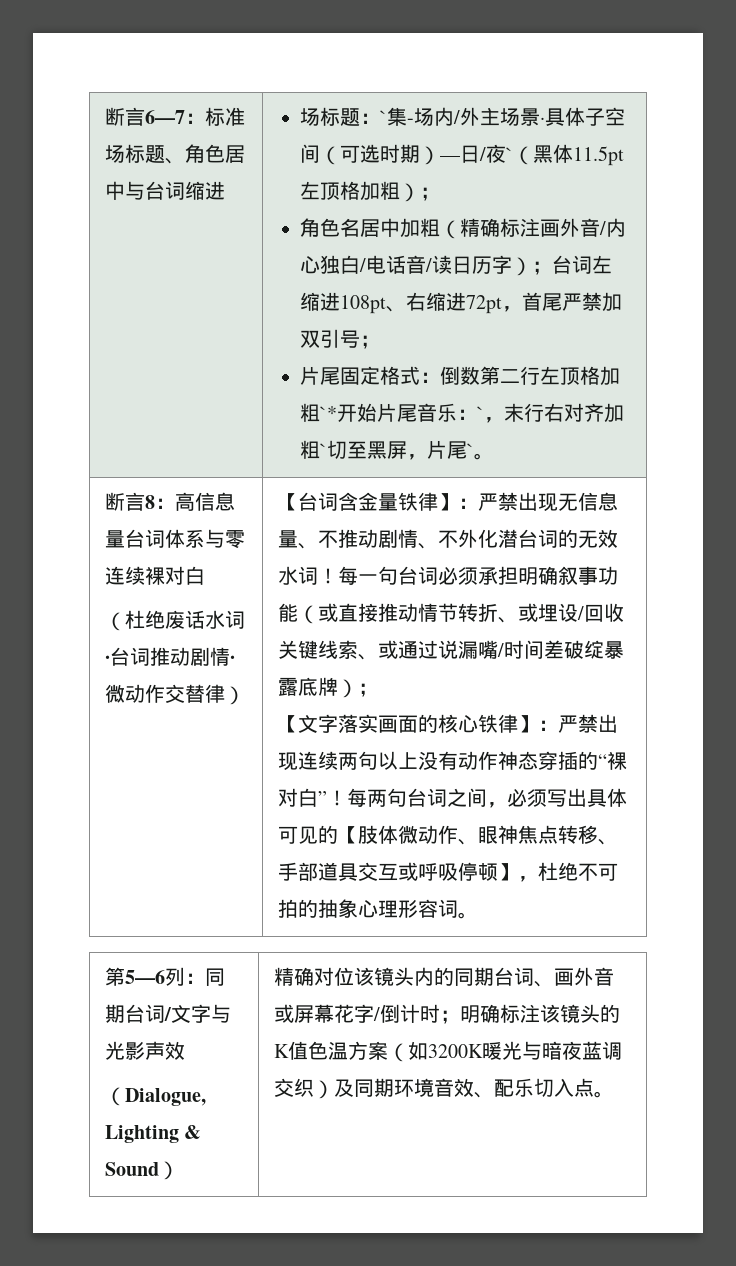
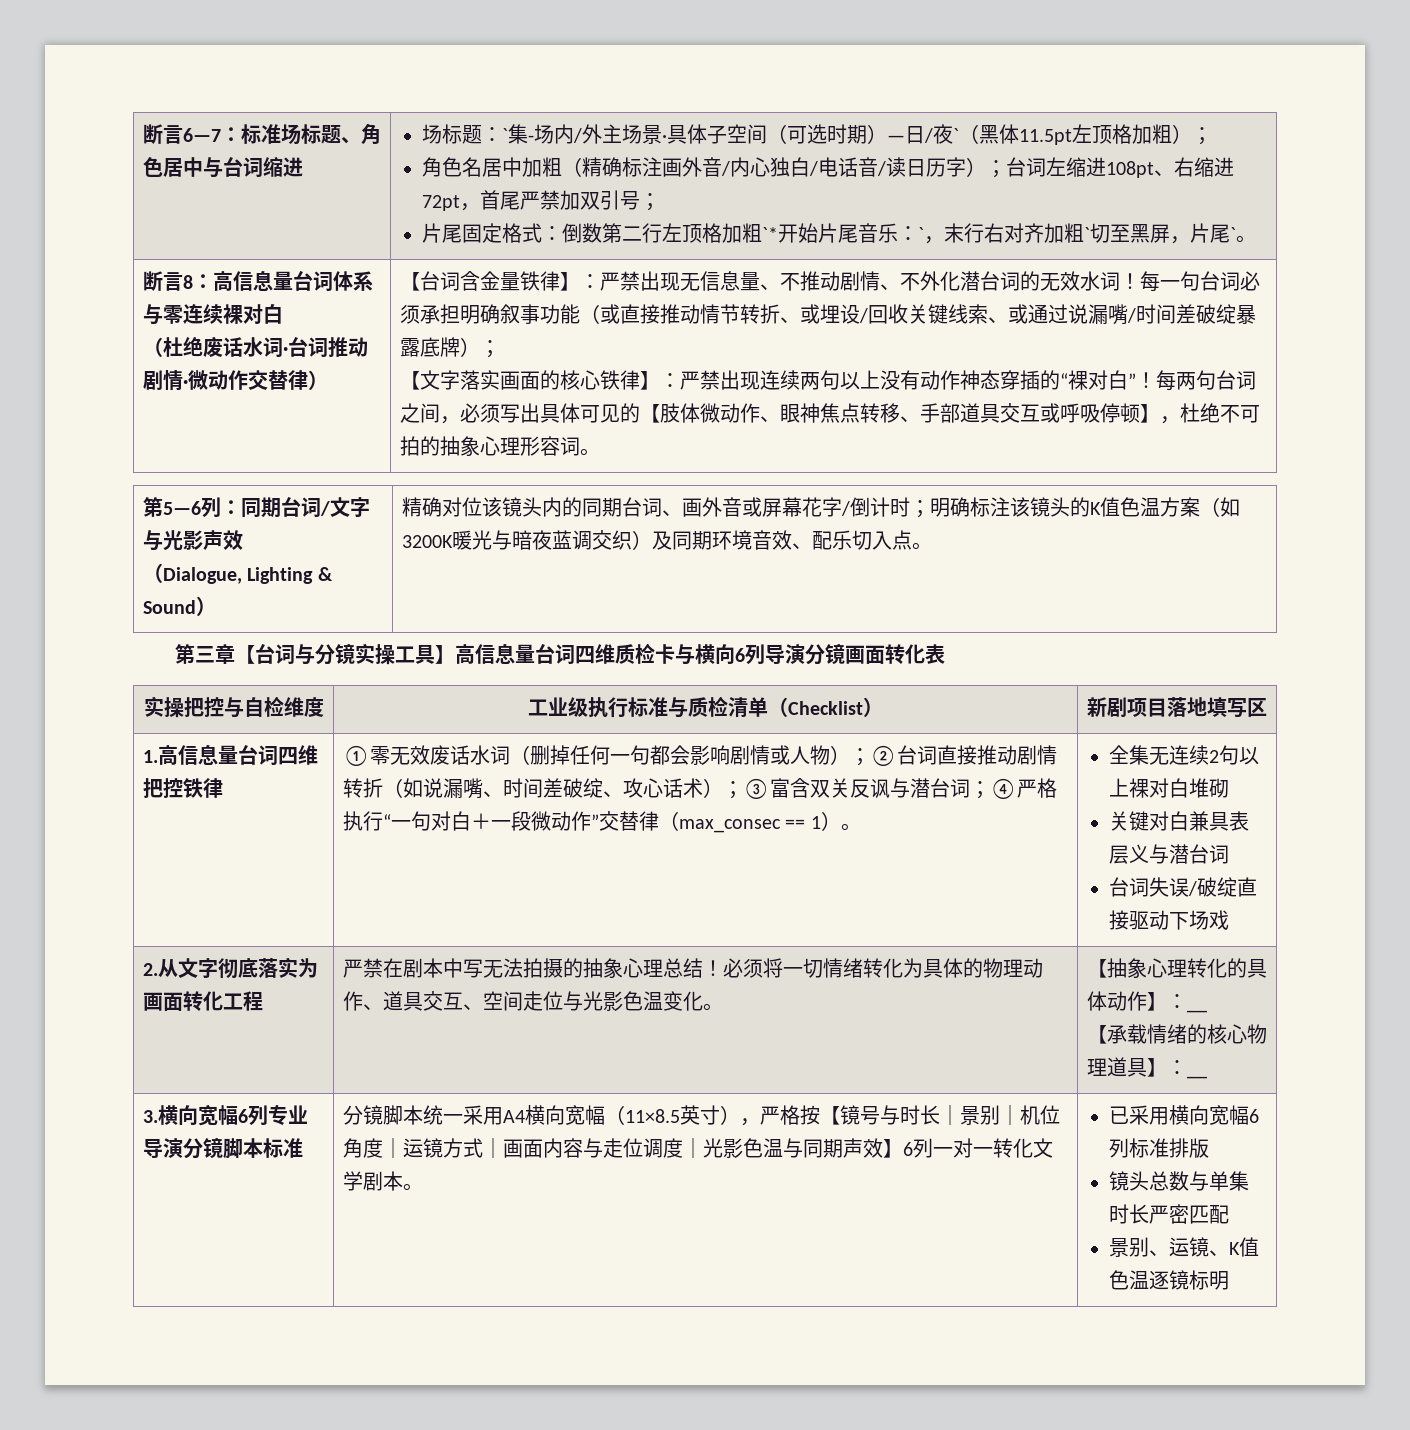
+ 第三章【台词与分镜实操工具】高信息量台词四维质检卡与横向6列导演分镜画面转化表
+ 实操把控与自检维度 | 工业级执行标准与质检清单（Checklist） | 新剧项目落地填写区
+ 1.高信息量台词四维把控铁律 | ①零无效废话水词（删掉任何一句都会影响剧情或人物）；②台词直接推动剧情转折（如说漏嘴、时间差破绽、攻心话术）；③富含双关反讽与潜台词；④严格执行“一句对白＋一段微动作”交替律（max_consec == 1）。 | 全集无连续2句以上裸对白堆砌
+ 关键对白兼具表层义与潜台词
+ 台词失误/破绽直接驱动下场戏
+ 2.从文字彻底落实为画面转化工程 | 严禁在剧本中写无法拍摄的抽象心理总结！必须将一切情绪转化为具体的物理动作、道具交互、空间走位与光影色温变化。 | 【抽象心理转化的具体动作】：__
+ 【承载情绪的核心物理道具】：__
+ 3.横向宽幅6列专业导演分镜脚本标准 | 分镜脚本统一采用A4横向宽幅（11×8.5英寸），严格按【镜号与时长｜景别｜机位角度｜运镜方式｜画面内容与走位调度｜光影色温与同期声效】6列一对一转化文学剧本。 | 已采用横向宽幅6列标准排版
+ 镜头总数与单集时长严密匹配
+ 景别、运镜、K值色温逐镜标明

